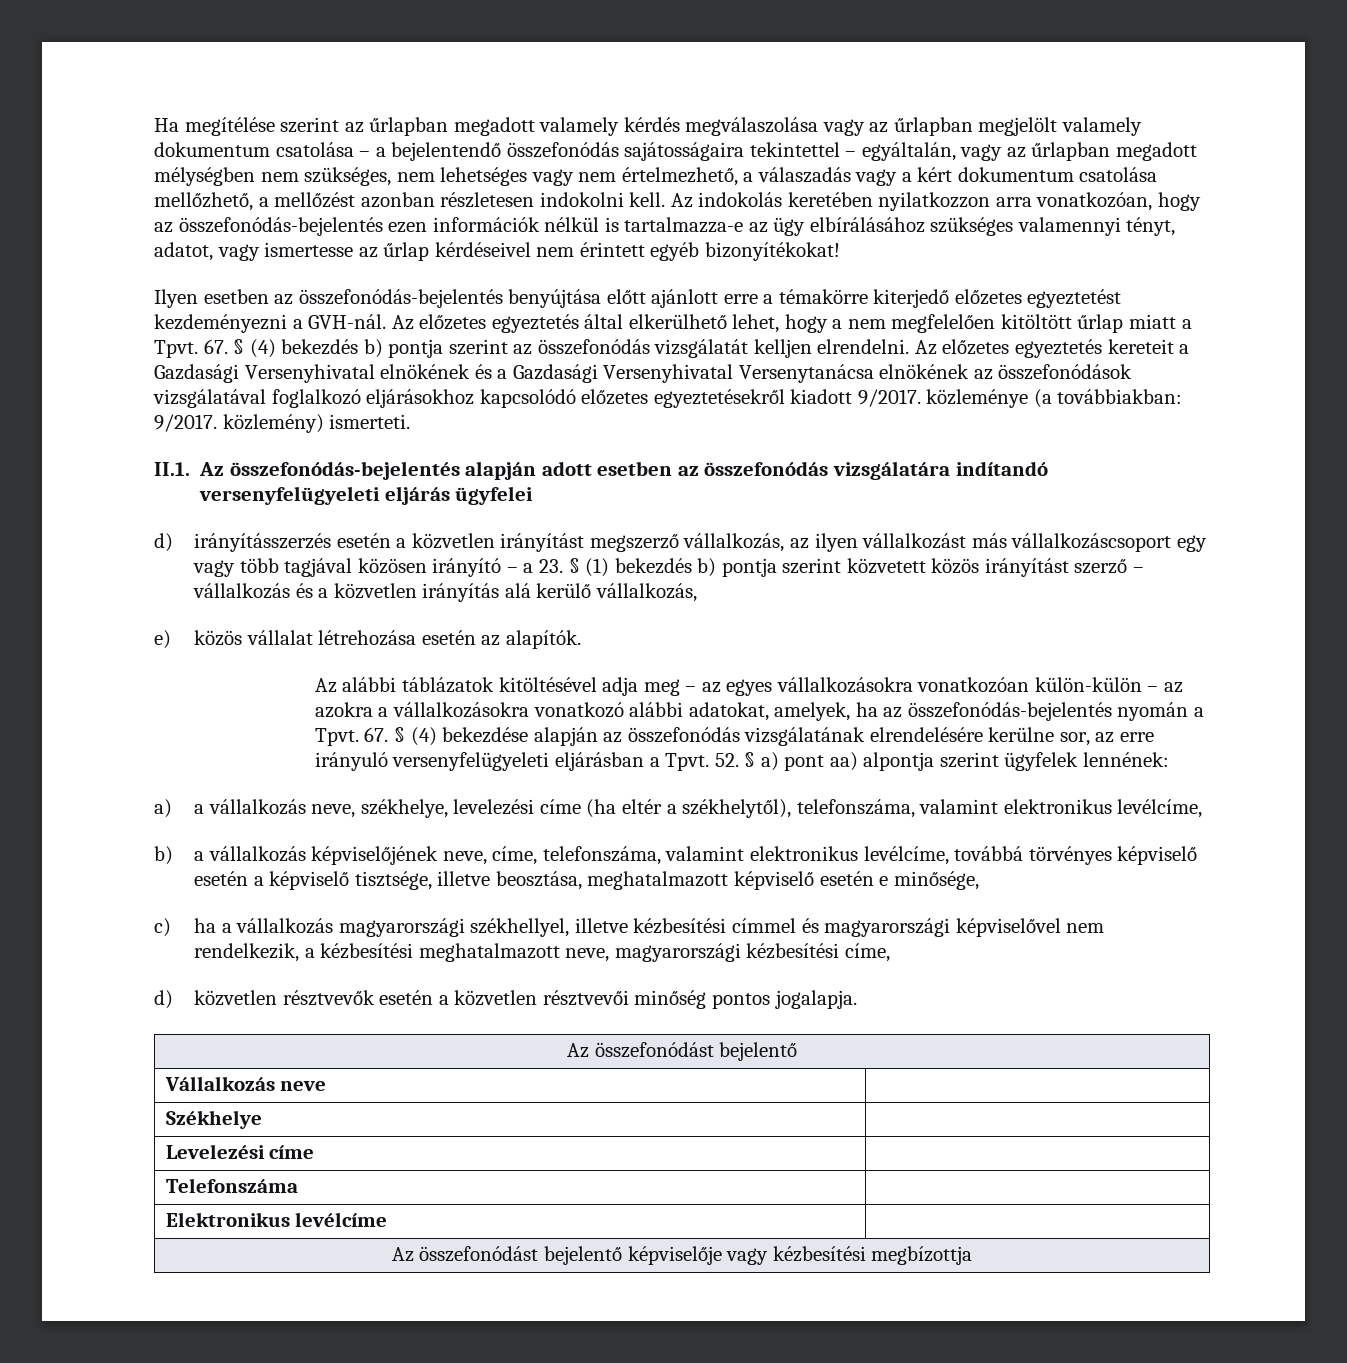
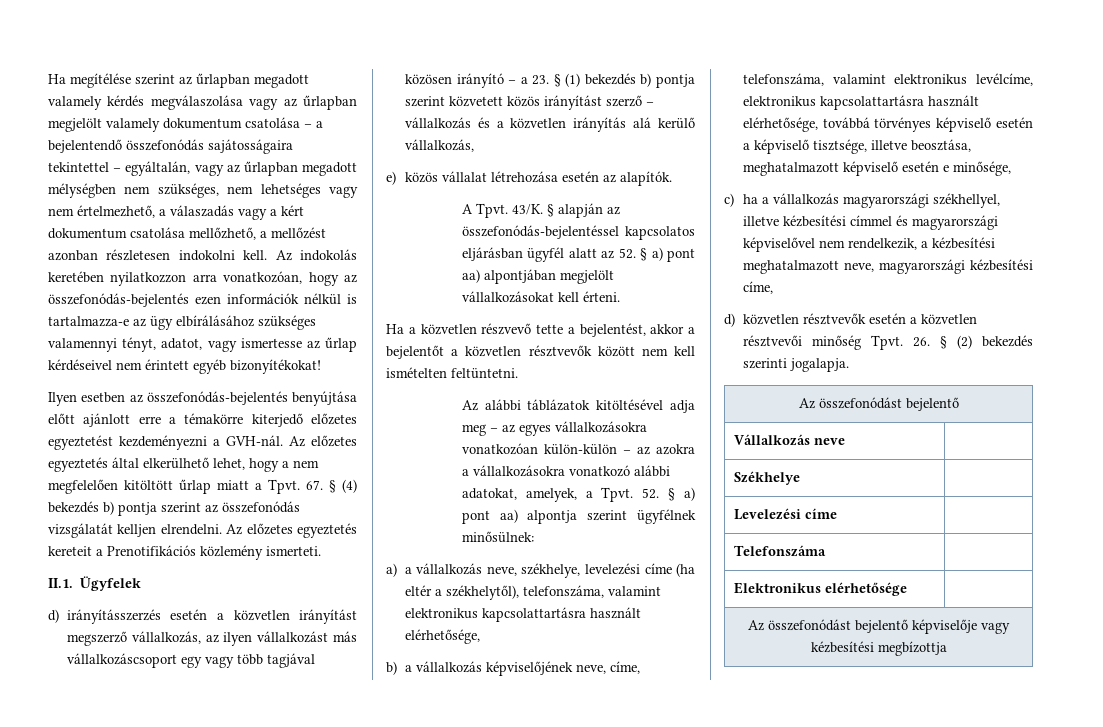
- Az előzetes egyeztetés kereteit a Gazdasági Versenyhivatal elnökének és a Gazdasági Versenyhivatal Versenytanácsa elnökének az összefonódások vizsgálatával foglalkozó eljárásokhoz kapcsolódó előzetes egyeztetésekről kiadott 9/2017. közleménye (a továbbiakban: 9/2017. közlemény) ismerteti.
- II.1. Az összefonódás-bejelentés alapján adott esetben az összefonódás vizsgálatára indítandó versenyfelügyeleti eljárás ügyfelei
+ Az előzetes egyeztetés kereteit a Prenotifikációs közlemény ismerteti.
+ II.1. Ügyfelek
+ A Tpvt. 43/K. § alapján az összefonódás-bejelentéssel kapcsolatos eljárásban ügyfél alatt az 52. § a) pont aa) alpontjában megjelölt vállalkozásokat kell érteni.
+ Ha a közvetlen részvevő tette a bejelentést, akkor a bejelentőt a közvetlen résztvevők között nem kell ismételten feltüntetni.
- Az alábbi táblázatok kitöltésével adja meg – az egyes vállalkozásokra vonatkozóan külön-külön – az azokra a vállalkozásokra vonatkozó alábbi adatokat, amelyek, ha az összefonódás-bejelentés nyomán a Tpvt. 67. § (4) bekezdése alapján az összefonódás vizsgálatának elrendelésére kerülne sor, az erre irányuló versenyfelügyeleti eljárásban a Tpvt.
+ Az alábbi táblázatok kitöltésével adja meg – az egyes vállalkozásokra vonatkozóan külön-külön – az azokra a vállalkozásokra vonatkozó alábbi adatokat, amelyek, a Tpvt.
- 52. § a) pont aa) alpontja szerint ügyfelek lennének:
+ 52. § a) pont aa) alpontja szerint ügyfélnek minősülnek:
- a) a vállalkozás neve, székhelye, levelezési címe (ha eltér a székhelytől), telefonszáma, valamint elektronikus levélcíme,
+ a) a vállalkozás neve, székhelye, levelezési címe (ha eltér a székhelytől), telefonszáma, valamint elektronikus kapcsolattartásra használt elérhetősége,
- b) a vállalkozás képviselőjének neve, címe, telefonszáma, valamint elektronikus levélcíme, továbbá törvényes képviselő esetén a képviselő tisztsége, illetve beosztása, meghatalmazott képviselő esetén e minősége,
+ b) a vállalkozás képviselőjének neve, címe, telefonszáma, valamint elektronikus levélcíme, elektronikus kapcsolattartásra használt elérhetősége, továbbá törvényes képviselő esetén a képviselő tisztsége, illetve beosztása, meghatalmazott képviselő esetén e minősége,
- d) közvetlen résztvevők esetén a közvetlen résztvevői minőség pontos jogalapja.
+ d) közvetlen résztvevők esetén a közvetlen résztvevői minőség Tpvt. 26. § (2) bekezdés szerinti jogalapja.
- Elektronikus levélcíme |
+ Elektronikus elérhetősége |

